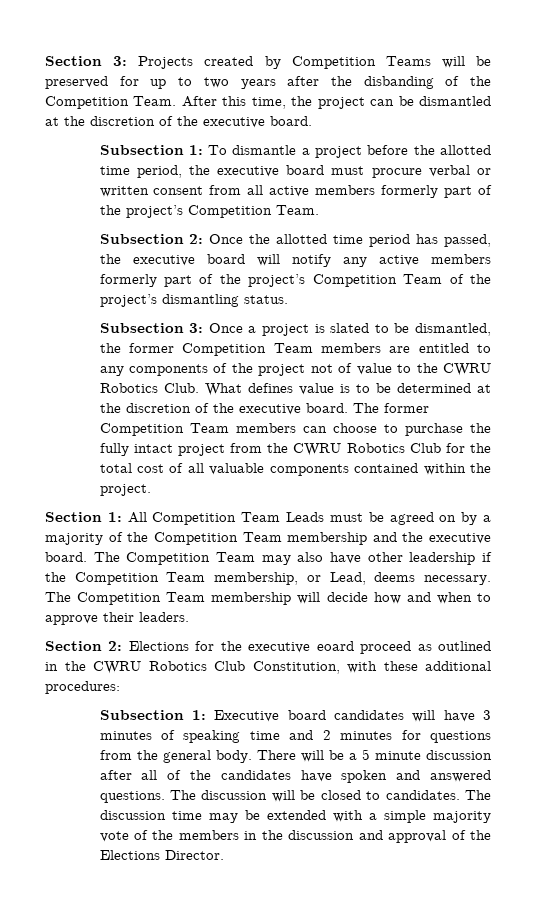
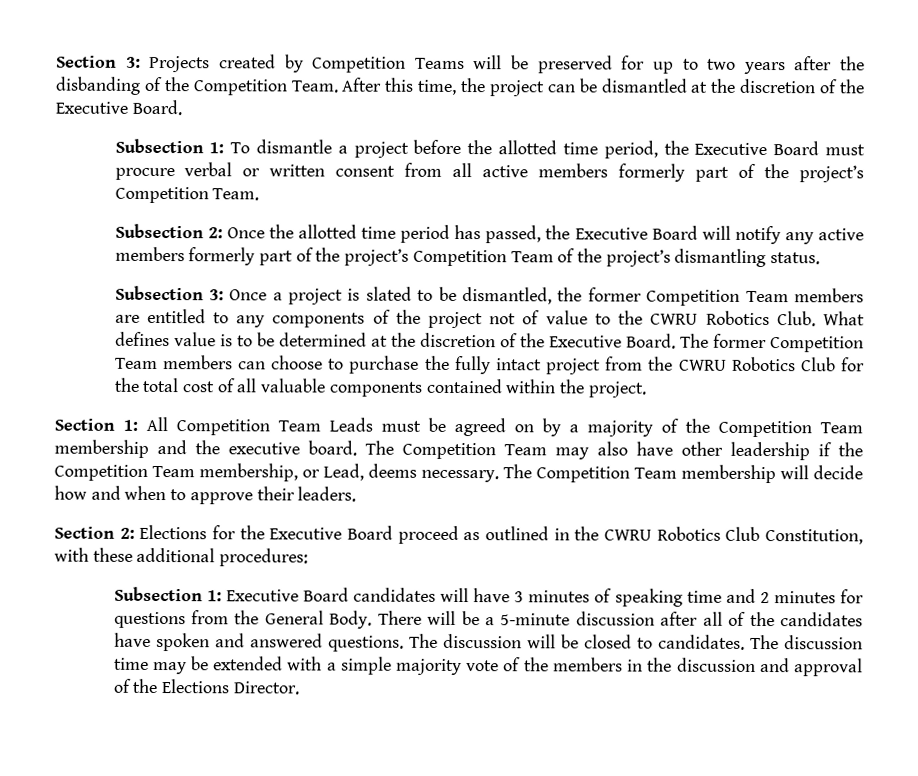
- After this time, the project can be dismantled at the discretion of the executive board.
+ After this time, the project can be dismantled at the discretion of the Executive Board.
- Subsection 1: To dismantle a project before the allotted time period, the executive board must procure verbal or written consent from all active members formerly part of the project’s Competition Team.
+ Subsection 1: To dismantle a project before the allotted time period, the Executive Board must procure verbal or written consent from all active members formerly part of the project’s Competition Team.
- Subsection 2: Once the allotted time period has passed, the executive board will notify any active members formerly part of the project’s Competition Team of the project’s dismantling status.
+ Subsection 2: Once the allotted time period has passed, the Executive Board will notify any active members formerly part of the project’s Competition Team of the project’s dismantling status.
- What defines value is to be determined at the discretion of the executive board.
+ What defines value is to be determined at the discretion of the Executive Board.
- Section 2: Elections for the executive eoard proceed as outlined in the CWRU Robotics Club Constitution, with these additional procedures:
+ Section 2: Elections for the Executive Board proceed as outlined in the CWRU Robotics Club Constitution, with these additional procedures:
- Subsection 1: Executive board candidates will have 3 minutes of speaking time and 2 minutes for questions from the general body.
+ Subsection 1: Executive Board candidates will have 3 minutes of speaking time and 2 minutes for questions from the General Body.
- There will be a 5 minute discussion after all of the candidates have spoken and answered questions.
+ There will be a 5-minute discussion after all of the candidates have spoken and answered questions.

